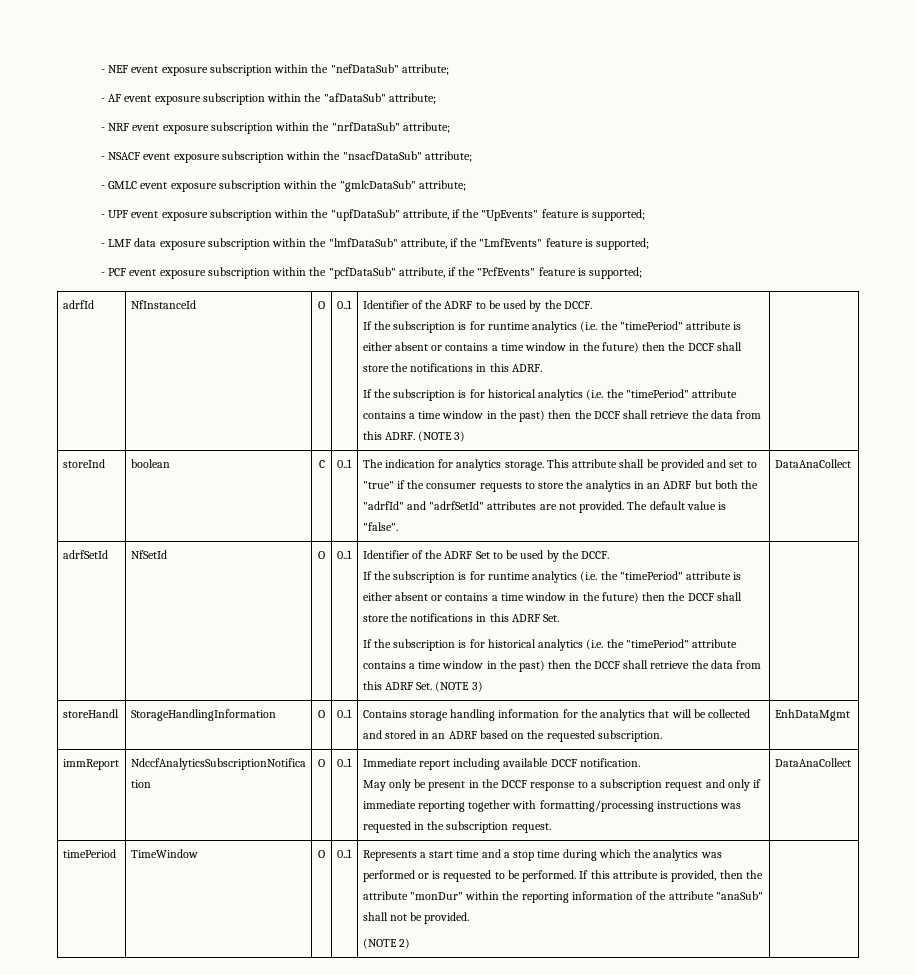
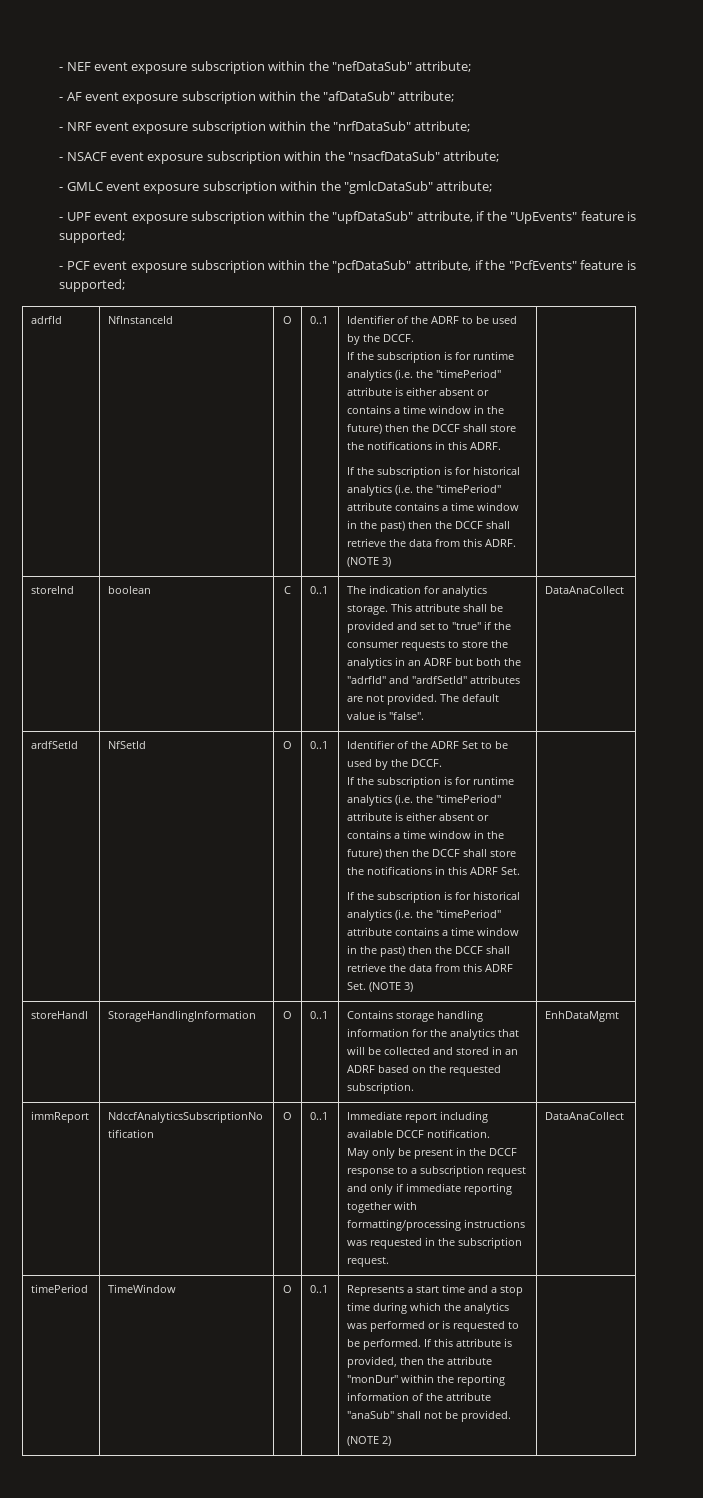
- - LMF data exposure subscription within the "lmfDataSub" attribute, if the "LmfEvents" feature is supported;
- This attribute shall be provided and set to "true" if the consumer requests to store the analytics in an ADRF but both the "adrfId" and "adrfSetId" attributes are not provided.
+ This attribute shall be provided and set to "true" if the consumer requests to store the analytics in an ADRF but both the "adrfId" and "ardfSetId" attributes are not provided.
- adrfSetId
+ ardfSetId

